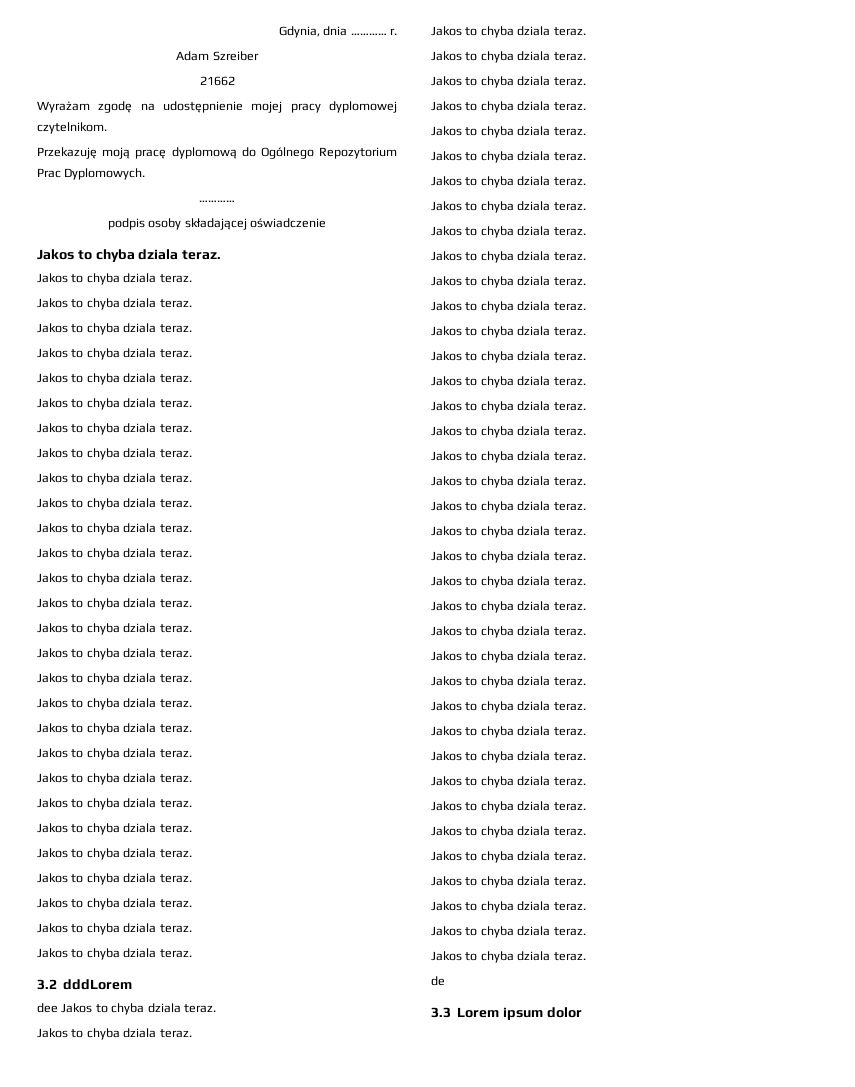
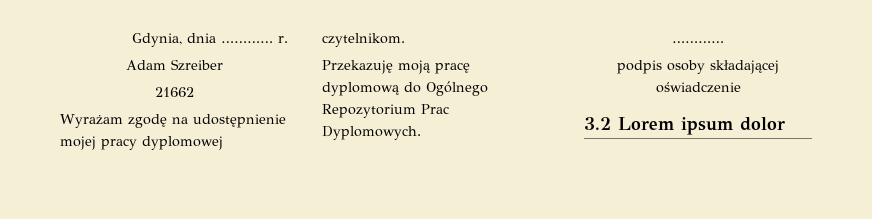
  podpis osoby składającej oświadczenie
- Jakos to chyba dziala teraz.
- Jakos to chyba dziala teraz.
- Jakos to chyba dziala teraz.
- Jakos to chyba dziala teraz.
- Jakos to chyba dziala teraz.
- Jakos to chyba dziala teraz.
- Jakos to chyba dziala teraz.
- Jakos to chyba dziala teraz.
- Jakos to chyba dziala teraz.
- Jakos to chyba dziala teraz.
- Jakos to chyba dziala teraz.
- Jakos to chyba dziala teraz.
- Jakos to chyba dziala teraz.
- Jakos to chyba dziala teraz.
- Jakos to chyba dziala teraz.
- Jakos to chyba dziala teraz.
- Jakos to chyba dziala teraz.
- Jakos to chyba dziala teraz.
- Jakos to chyba dziala teraz.
- Jakos to chyba dziala teraz.
- Jakos to chyba dziala teraz.
- Jakos to chyba dziala teraz.
- Jakos to chyba dziala teraz.
- Jakos to chyba dziala teraz.
- Jakos to chyba dziala teraz.
- Jakos to chyba dziala teraz.
- Jakos to chyba dziala teraz.
- Jakos to chyba dziala teraz.
- Jakos to chyba dziala teraz.
- 3.2 dddLorem
- dee Jakos to chyba dziala teraz.
- Jakos to chyba dziala teraz.
- Jakos to chyba dziala teraz.
- Jakos to chyba dziala teraz.
- Jakos to chyba dziala teraz.
- Jakos to chyba dziala teraz.
- Jakos to chyba dziala teraz.
- Jakos to chyba dziala teraz.
- Jakos to chyba dziala teraz.
- Jakos to chyba dziala teraz.
- Jakos to chyba dziala teraz.
- Jakos to chyba dziala teraz.
- Jakos to chyba dziala teraz.
- Jakos to chyba dziala teraz.
- Jakos to chyba dziala teraz.
- Jakos to chyba dziala teraz.
- Jakos to chyba dziala teraz.
- Jakos to chyba dziala teraz.
- Jakos to chyba dziala teraz.
- Jakos to chyba dziala teraz.
- Jakos to chyba dziala teraz.
- Jakos to chyba dziala teraz.
- Jakos to chyba dziala teraz.
- Jakos to chyba dziala teraz.
- Jakos to chyba dziala teraz.
- Jakos to chyba dziala teraz.
- Jakos to chyba dziala teraz.
- Jakos to chyba dziala teraz.
- Jakos to chyba dziala teraz.
- Jakos to chyba dziala teraz.
- Jakos to chyba dziala teraz.
- Jakos to chyba dziala teraz.
- Jakos to chyba dziala teraz.
- Jakos to chyba dziala teraz.
- Jakos to chyba dziala teraz.
- Jakos to chyba dziala teraz.
- Jakos to chyba dziala teraz.
- Jakos to chyba dziala teraz.
- Jakos to chyba dziala teraz.
- Jakos to chyba dziala teraz.
- de
- 3.3 Lorem ipsum dolor
+ 3.2 Lorem ipsum dolor

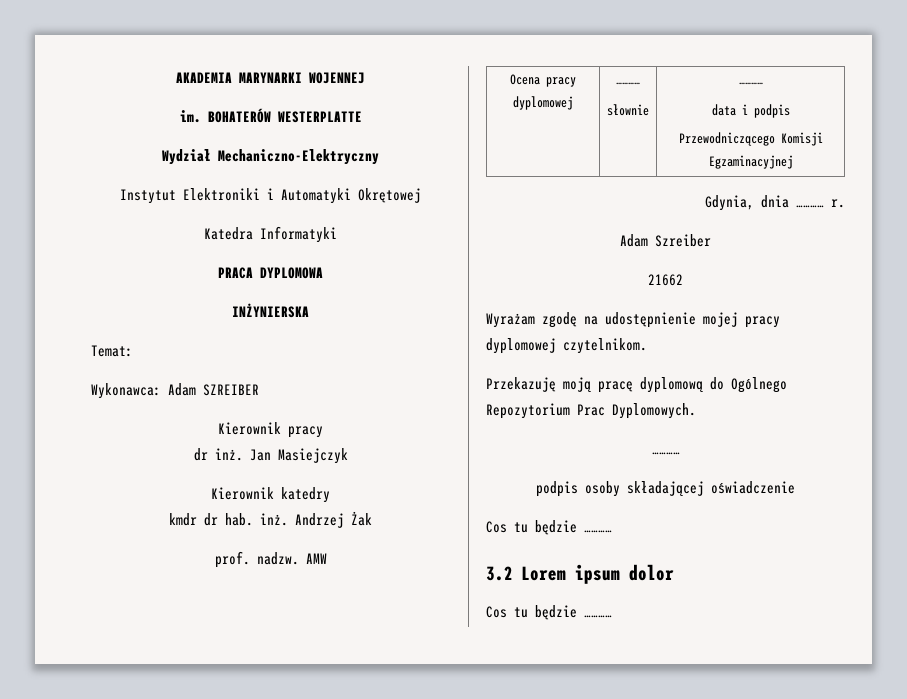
+ AKADEMIA MARYNARKI WOJENNEJ
+ im. BOHATERÓW WESTERPLATTE
+ Wydział Mechaniczno-Elektryczny
+ Instytut Elektroniki i Automatyki Okrętowej
+ Katedra Informatyki
+ PRACA DYPLOMOWA
+ INŻYNIERSKA
+ Temat:
+ Wykonawca: Adam SZREIBER
+ Kierownik pracy
+ dr inż. Jan Masiejczyk
+ Kierownik katedry
+ kmdr dr hab. inż. Andrzej Żak
+ prof. nadzw. AMW
+ Ocena pracy dyplomowej | …………
+ słownie | …………
+ data i podpis
+ Przewodniczącego Komisji Egzaminacyjnej
  podpis osoby składającej oświadczenie
+ Cos tu będzie …………
  3.2 Lorem ipsum dolor
+ Cos tu będzie …………

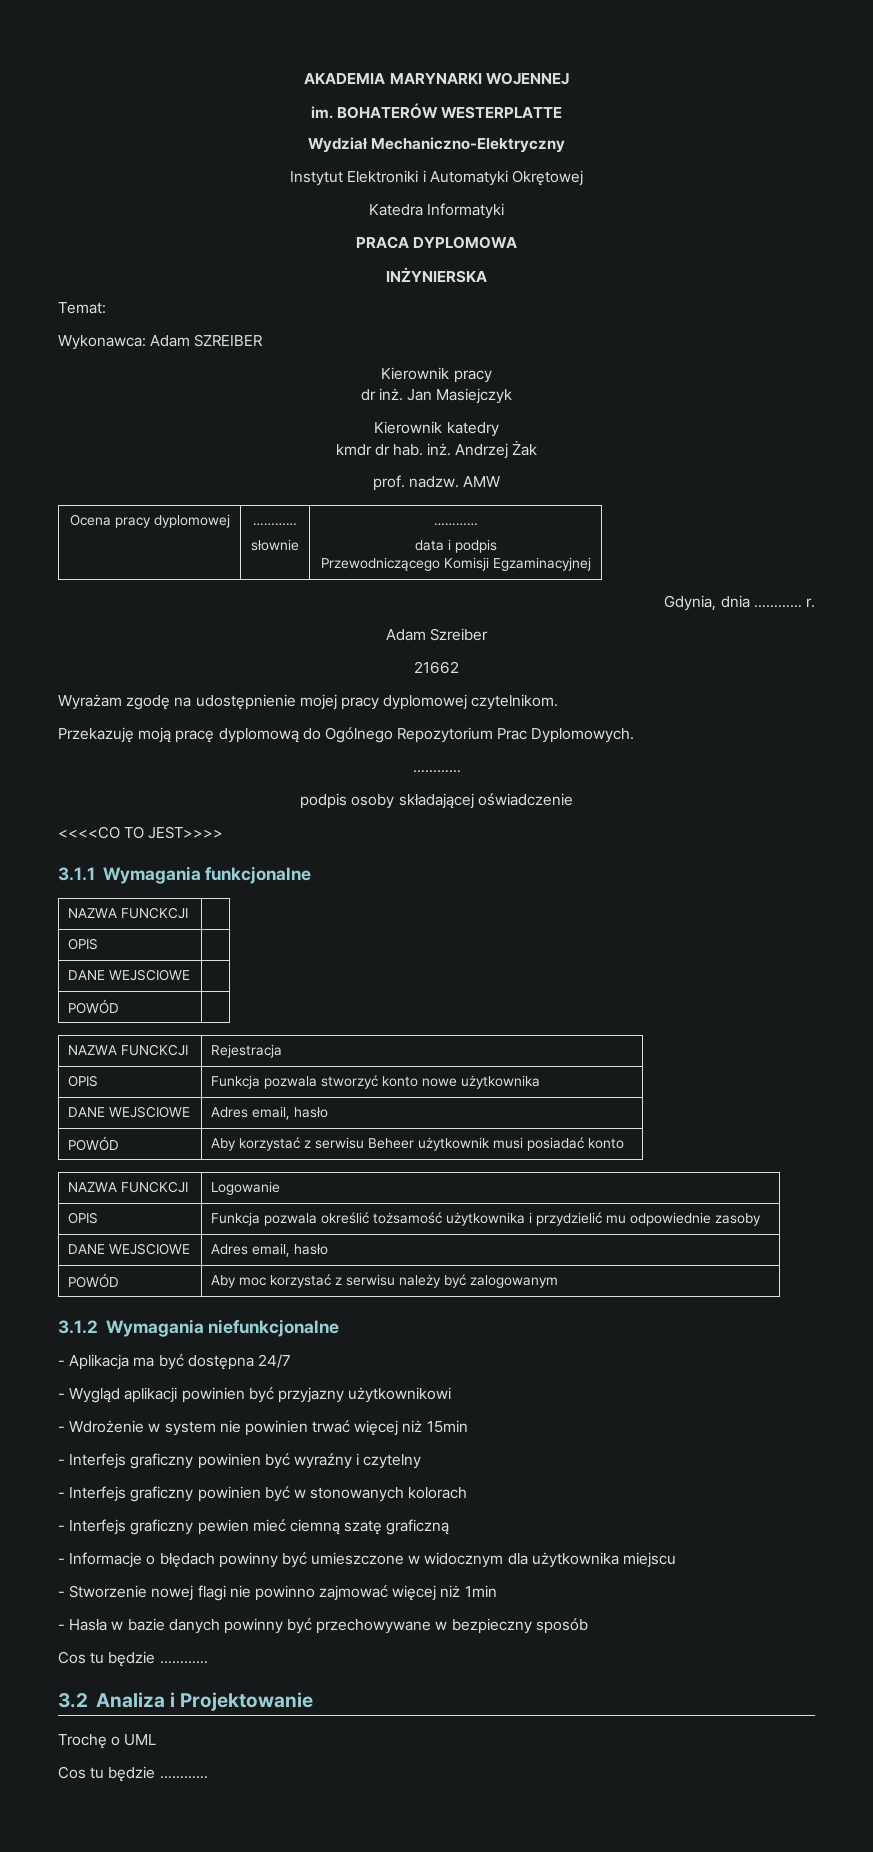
+ <<<<CO TO JEST>>>>
+ 3.1.1 Wymagania funkcjonalne
+ NAZWA FUNCKCJI |
+ OPIS |
+ DANE WEJSCIOWE |
+ POWÓD |
+ NAZWA FUNCKCJI | Rejestracja
+ OPIS | Funkcja pozwala stworzyć konto nowe użytkownika
+ DANE WEJSCIOWE | Adres email, hasło
+ POWÓD | Aby korzystać z serwisu Beheer użytkownik musi posiadać konto
+ NAZWA FUNCKCJI | Logowanie
+ OPIS | Funkcja pozwala określić tożsamość użytkownika i przydzielić mu odpowiednie zasoby
+ DANE WEJSCIOWE | Adres email, hasło
+ POWÓD | Aby moc korzystać z serwisu należy być zalogowanym
+ 3.1.2 Wymagania niefunkcjonalne
+ - Aplikacja ma być dostępna 24/7
+ - Wygląd aplikacji powinien być przyjazny użytkownikowi
+ - Wdrożenie w system nie powinien trwać więcej niż 15min
+ - Interfejs graficzny powinien być wyraźny i czytelny
+ - Interfejs graficzny powinien być w stonowanych kolorach
+ - Interfejs graficzny pewien mieć ciemną szatę graficzną
+ - Informacje o błędach powinny być umieszczone w widocznym dla użytkownika miejscu
+ - Stworzenie nowej flagi nie powinno zajmować więcej niż 1min
+ - Hasła w bazie danych powinny być przechowywane w bezpieczny sposób
- 3.2 Lorem ipsum dolor
+ 3.2 Analiza i Projektowanie
+ Trochę o UML

